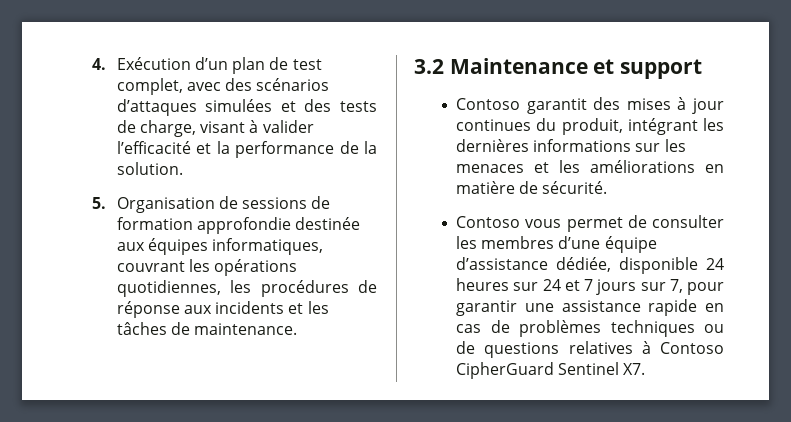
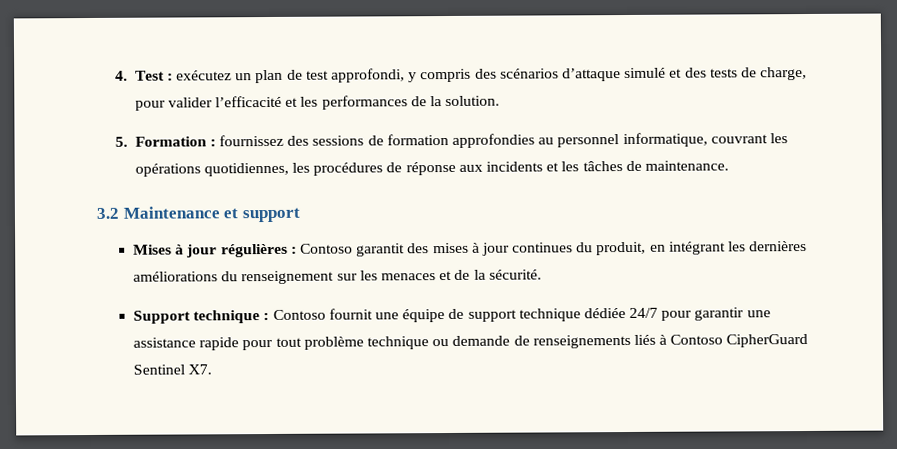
- 4. Exécution d’un plan de test complet, avec des scénarios d’attaques simulées et des tests de charge, visant à valider l’efficacité et la performance de la solution.
+ 4. Test : exécutez un plan de test approfondi, y compris des scénarios d’attaque simulé et des tests de charge, pour valider l’efficacité et les performances de la solution.
- 5. Organisation de sessions de formation approfondie destinée aux équipes informatiques, couvrant les opérations quotidiennes, les procédures de réponse aux incidents et les tâches de maintenance.
+ 5. Formation : fournissez des sessions de formation approfondies au personnel informatique, couvrant les opérations quotidiennes, les procédures de réponse aux incidents et les tâches de maintenance.
- Contoso garantit des mises à jour continues du produit, intégrant les dernières informations sur les menaces et les améliorations en matière de sécurité.
- Contoso vous permet de consulter les membres d’une équipe d’assistance dédiée, disponible 24 heures sur 24 et 7 jours sur 7, pour garantir une assistance rapide en cas de problèmes techniques ou de questions relatives à Contoso CipherGuard Sentinel X7.
+ Mises à jour régulières : Contoso garantit des mises à jour continues du produit, en intégrant les dernières améliorations du renseignement sur les menaces et de la sécurité.
+ Support technique : Contoso fournit une équipe de support technique dédiée 24/7 pour garantir une assistance rapide pour tout problème technique ou demande de renseignements liés à Contoso CipherGuard Sentinel X7.

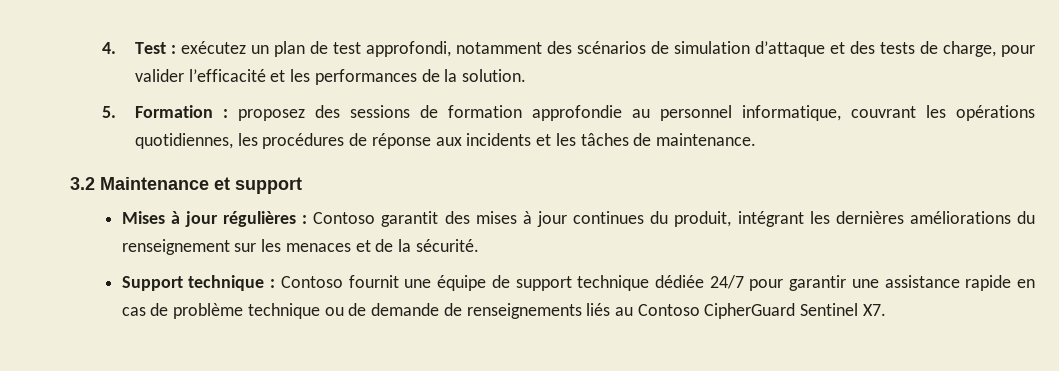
- 4. Test : exécutez un plan de test approfondi, y compris des scénarios d’attaque simulé et des tests de charge, pour valider l’efficacité et les performances de la solution.
+ 4. Test : exécutez un plan de test approfondi, notamment des scénarios de simulation d’attaque et des tests de charge, pour valider l’efficacité et les performances de la solution.
- 5. Formation : fournissez des sessions de formation approfondies au personnel informatique, couvrant les opérations quotidiennes, les procédures de réponse aux incidents et les tâches de maintenance.
+ 5. Formation : proposez des sessions de formation approfondie au personnel informatique, couvrant les opérations quotidiennes, les procédures de réponse aux incidents et les tâches de maintenance.
- Mises à jour régulières : Contoso garantit des mises à jour continues du produit, en intégrant les dernières améliorations du renseignement sur les menaces et de la sécurité.
+ Mises à jour régulières : Contoso garantit des mises à jour continues du produit, intégrant les dernières améliorations du renseignement sur les menaces et de la sécurité.
- Support technique : Contoso fournit une équipe de support technique dédiée 24/7 pour garantir une assistance rapide pour tout problème technique ou demande de renseignements liés à Contoso CipherGuard Sentinel X7.
+ Support technique : Contoso fournit une équipe de support technique dédiée 24/7 pour garantir une assistance rapide en cas de problème technique ou de demande de renseignements liés au Contoso CipherGuard Sentinel X7.

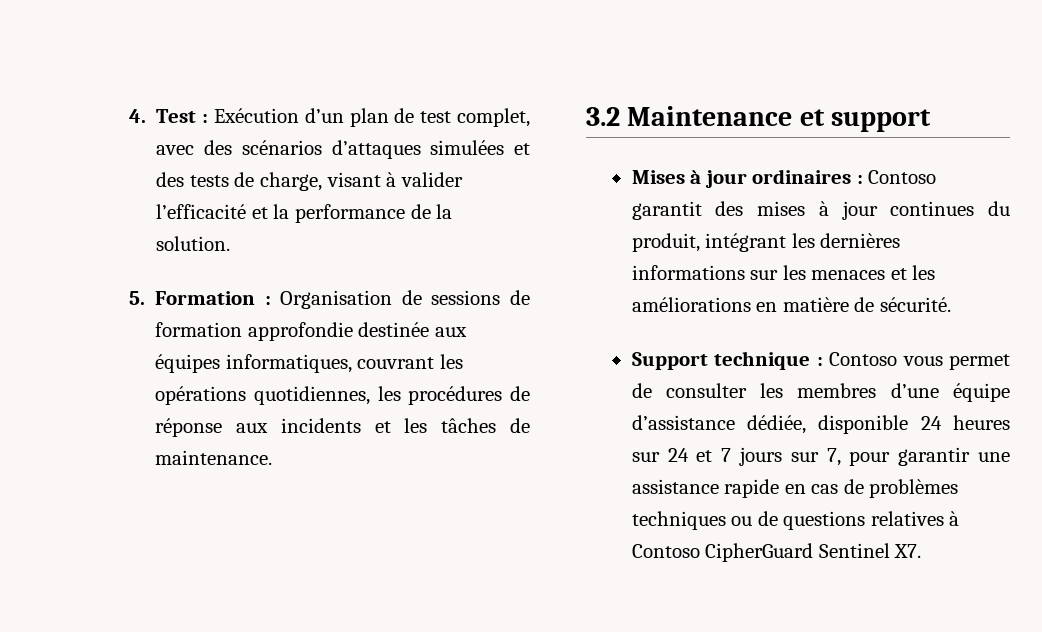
- 4. Test : exécutez un plan de test approfondi, notamment des scénarios de simulation d’attaque et des tests de charge, pour valider l’efficacité et les performances de la solution.
+ 4. Test : Exécution d’un plan de test complet, avec des scénarios d’attaques simulées et des tests de charge, visant à valider l’efficacité et la performance de la solution.
- 5. Formation : proposez des sessions de formation approfondie au personnel informatique, couvrant les opérations quotidiennes, les procédures de réponse aux incidents et les tâches de maintenance.
+ 5. Formation : Organisation de sessions de formation approfondie destinée aux équipes informatiques, couvrant les opérations quotidiennes, les procédures de réponse aux incidents et les tâches de maintenance.
- Mises à jour régulières : Contoso garantit des mises à jour continues du produit, intégrant les dernières améliorations du renseignement sur les menaces et de la sécurité.
+ Mises à jour ordinaires : Contoso garantit des mises à jour continues du produit, intégrant les dernières informations sur les menaces et les améliorations en matière de sécurité.
- Support technique : Contoso fournit une équipe de support technique dédiée 24/7 pour garantir une assistance rapide en cas de problème technique ou de demande de renseignements liés au Contoso CipherGuard Sentinel X7.
+ Support technique : Contoso vous permet de consulter les membres d’une équipe d’assistance dédiée, disponible 24 heures sur 24 et 7 jours sur 7, pour garantir une assistance rapide en cas de problèmes techniques ou de questions relatives à Contoso CipherGuard Sentinel X7.

